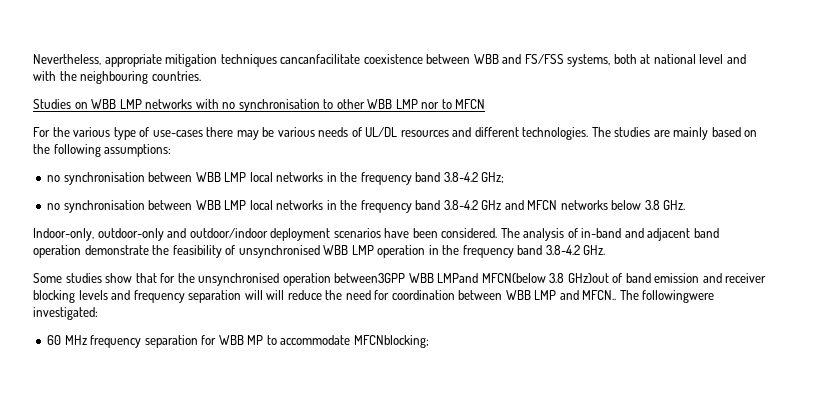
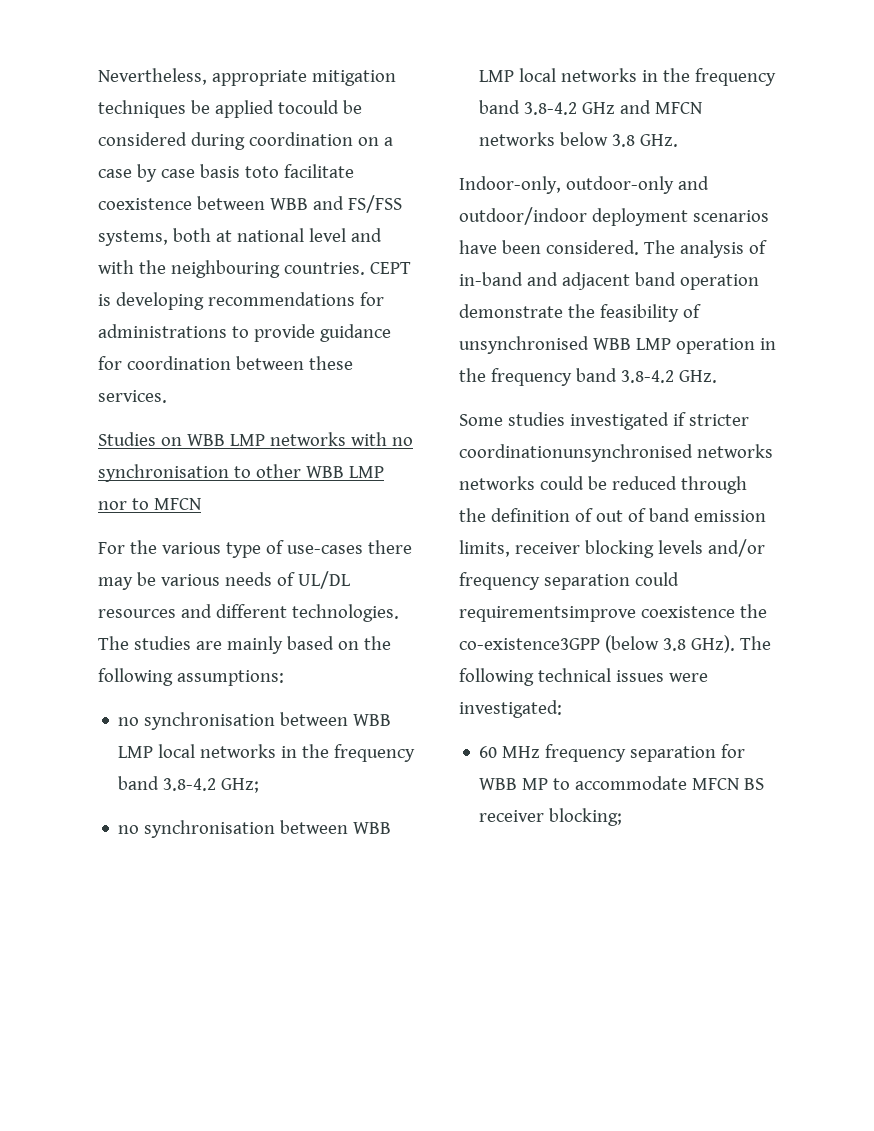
- Nevertheless, appropriate mitigation techniques cancanfacilitate coexistence between WBB and FS/FSS systems, both at national level and with the neighbouring countries.
+ Nevertheless, appropriate mitigation techniques be applied tocould be considered during coordination on a case by case basis toto facilitate coexistence between WBB and FS/FSS systems, both at national level and with the neighbouring countries. CEPT is developing recommendations for administrations to provide guidance for coordination between these services.
- Some studies show that for the unsynchronised operation between3GPP WBB LMPand MFCN(below 3.8 GHz)out of band emission and receiver blocking levels and frequency separation will will reduce the need for coordination between WBB LMP and MFCN.. The followingwere investigated:
+ Some studies investigated if stricter coordinationunsynchronised networks networks could be reduced through the definition of out of band emission limits, receiver blocking levels and/or frequency separation could requirementsimprove coexistence the co-existence3GPP (below 3.8 GHz). The following technical issues were investigated:
- 60 MHz frequency separation for WBB MP to accommodate MFCNblocking;
+ 60 MHz frequency separation for WBB MP to accommodate MFCN BS receiver blocking;

